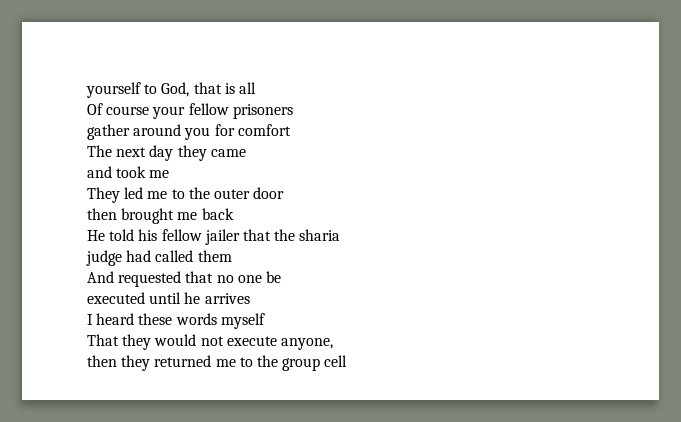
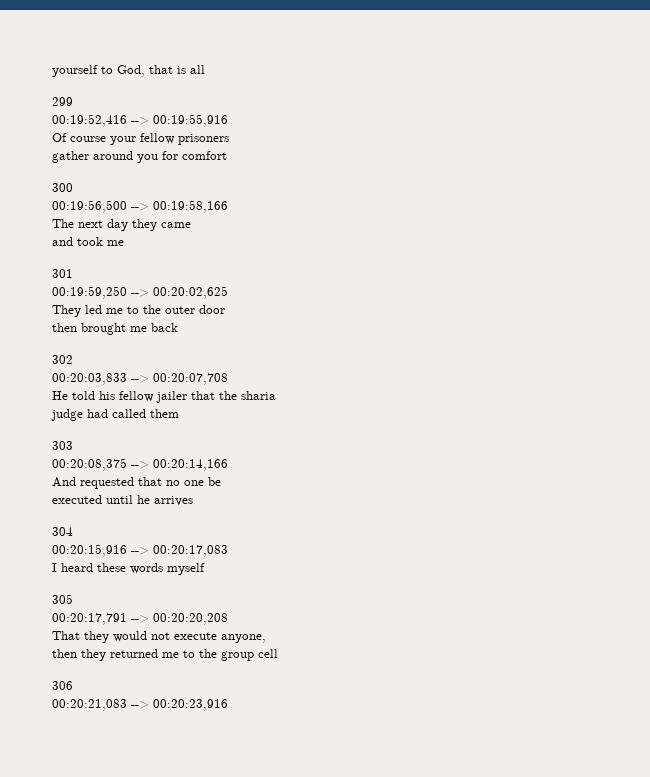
+ 299
+ 00:19:52,416 --> 00:19:55,916
+ 300
+ 00:19:56,500 --> 00:19:58,166
+ 301
+ 00:19:59,250 --> 00:20:02,625
+ 302
+ 00:20:03,833 --> 00:20:07,708
+ 303
+ 00:20:08,375 --> 00:20:14,166
+ 304
+ 00:20:15,916 --> 00:20:17,083
+ 305
+ 00:20:17,791 --> 00:20:20,208
+ 306
+ 00:20:21,083 --> 00:20:23,916

